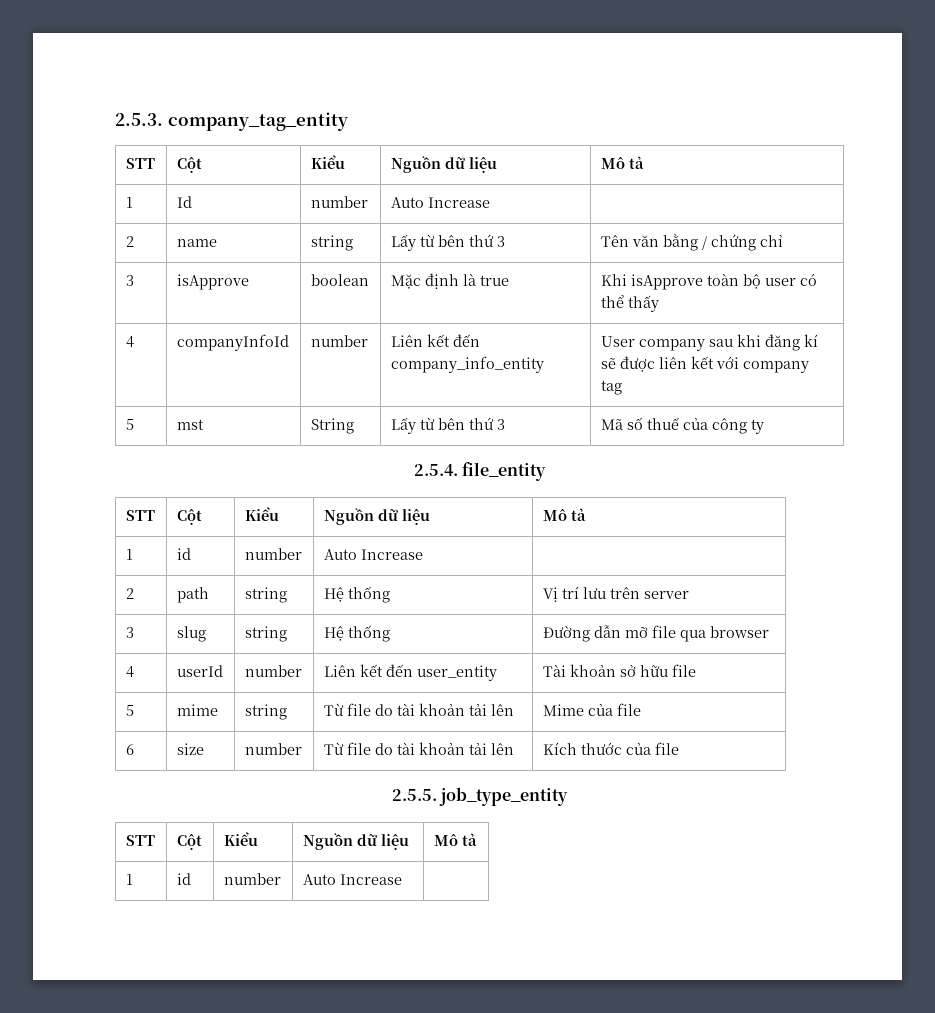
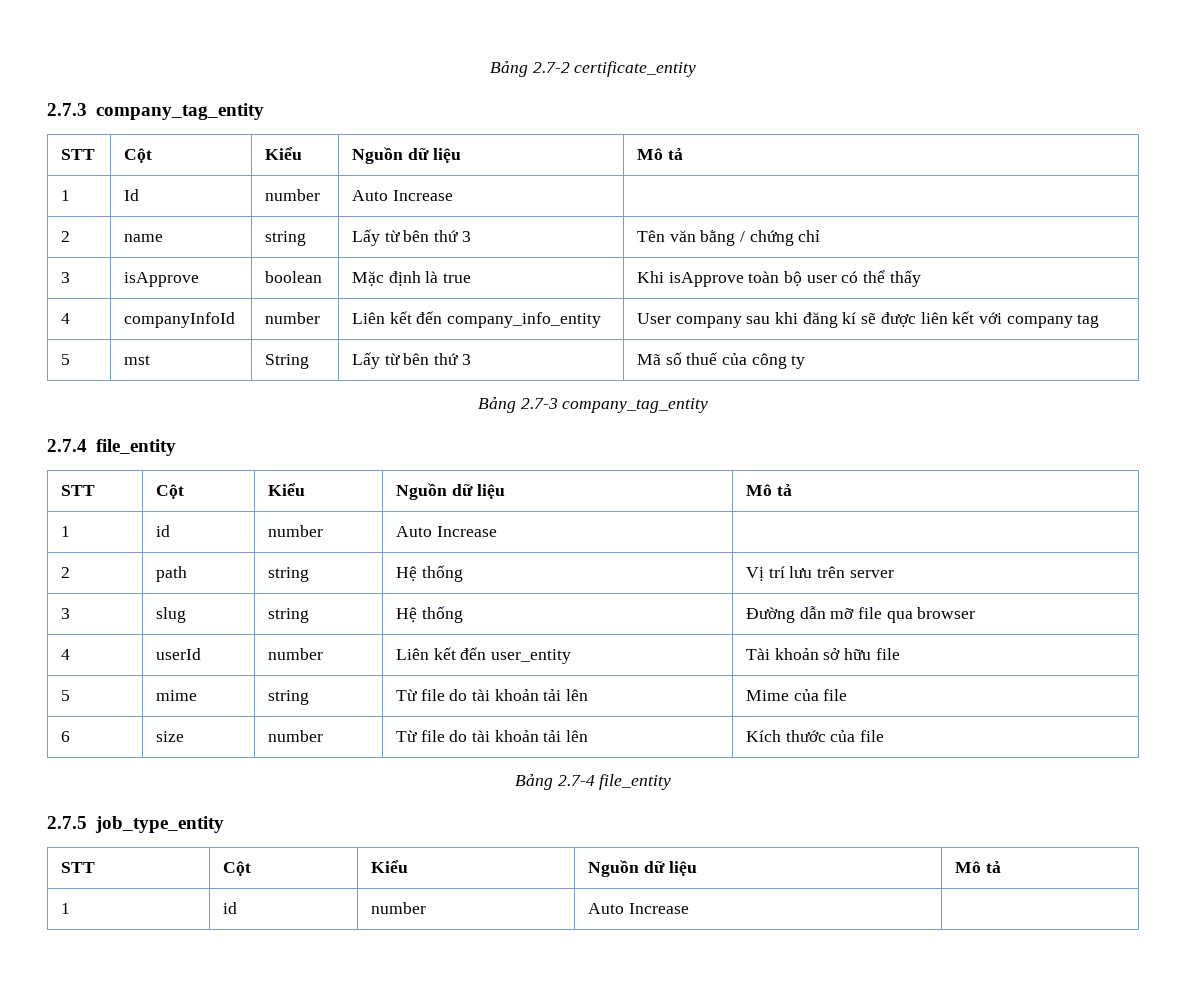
- 2.5.3. company_tag_entity
+ Bảng 2.7-2 certificate_entity
+ 2.7.3 company_tag_entity
- 2.5.4. file_entity
+ Bảng 2.7-3 company_tag_entity
+ 2.7.4 file_entity
- 2.5.5. job_type_entity
+ Bảng 2.7-4 file_entity
+ 2.7.5 job_type_entity

